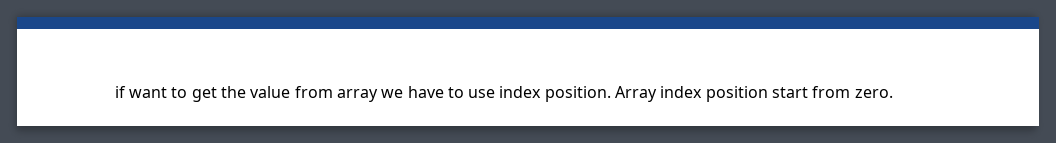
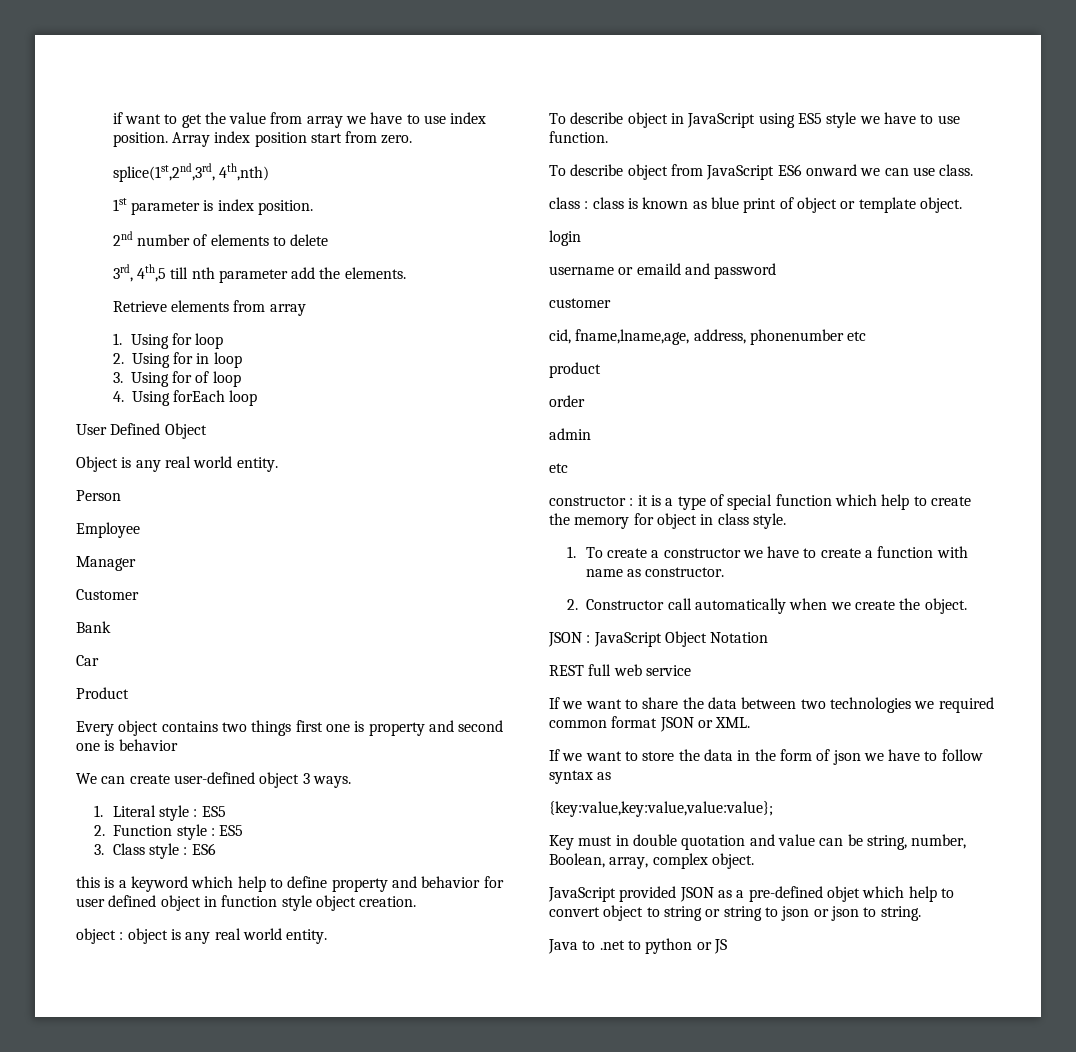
+ splice(1st,2nd,3rd, 4th,nth)
+ 1st parameter is index position.
+ 2nd number of elements to delete
+ 3rd, 4th,5 till nth parameter add the elements.
+ Retrieve elements from array
+ 1. Using for loop
+ 2. Using for in loop
+ 3. Using for of loop
+ 4. Using forEach loop
+ User Defined Object
+ Object is any real world entity.
+ Person
+ Employee
+ Manager
+ Customer
+ Bank
+ Car
+ Product
+ Every object contains two things first one is property and second one is behavior
+ We can create user-defined object 3 ways.
+ 1. Literal style : ES5
+ 2. Function style : ES5
+ 3. Class style : ES6
+ this is a keyword which help to define property and behavior for user defined object in function style object creation.
+ object : object is any real world entity.
+ To describe object in JavaScript using ES5 style we have to use function.
+ To describe object from JavaScript ES6 onward we can use class.
+ class : class is known as blue print of object or template object.
+ login
+ username or emaild and password
+ customer
+ cid, fname,lname,age, address, phonenumber etc
+ product
+ order
+ admin
+ etc
+ constructor : it is a type of special function which help to create the memory for object in class style.
+ 1. To create a constructor we have to create a function with name as constructor.
+ 2. Constructor call automatically when we create the object.
+ JSON : JavaScript Object Notation
+ REST full web service
+ If we want to share the data between two technologies we required common format JSON or XML.
+ If we want to store the data in the form of json we have to follow syntax as
+ {key:value,key:value,value:value};
+ Key must in double quotation and value can be string, number, Boolean, array, complex object.
+ JavaScript provided JSON as a pre-defined objet which help to convert object to string or string to json or json to string.
+ Java to .net to python or JS

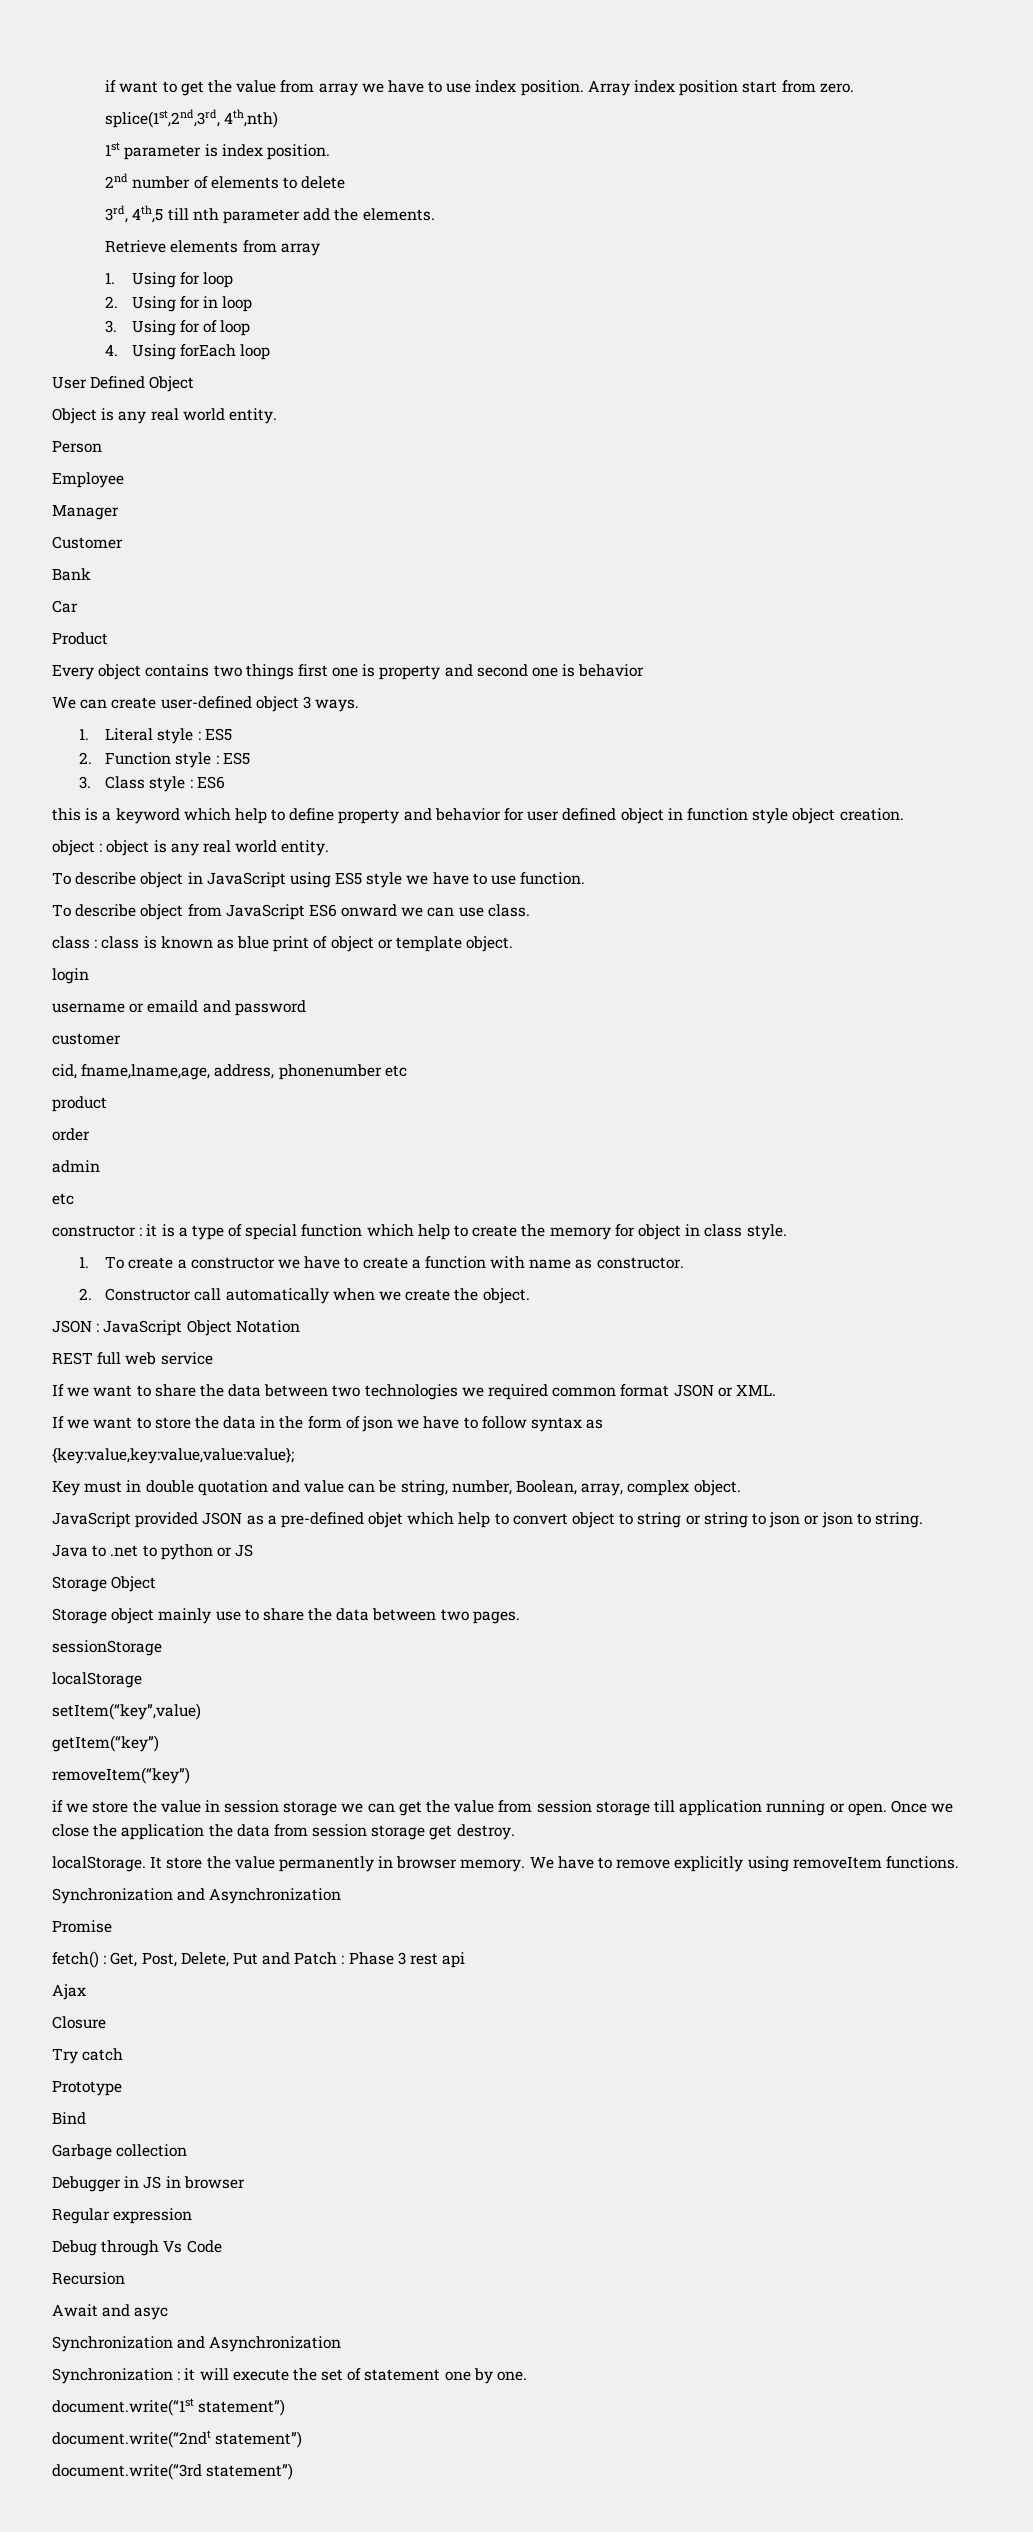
+ Storage Object
+ Storage object mainly use to share the data between two pages.
+ sessionStorage
+ localStorage
+ setItem(“key”,value)
+ getItem(“key”)
+ removeItem(“key”)
+ if we store the value in session storage we can get the value from session storage till application running or open. Once we close the application the data from session storage get destroy.
+ localStorage. It store the value permanently in browser memory. We have to remove explicitly using removeItem functions.
+ Synchronization and Asynchronization
+ Promise
+ fetch() : Get, Post, Delete, Put and Patch : Phase 3 rest api
+ Ajax
+ Closure
+ Try catch
+ Prototype
+ Bind
+ Garbage collection
+ Debugger in JS in browser
+ Regular expression
+ Debug through Vs Code
+ Recursion
+ Await and asyc
+ Synchronization and Asynchronization
+ Synchronization : it will execute the set of statement one by one.
+ document.write(“1st statement”)
+ document.write(“2ndt statement”)
+ document.write(“3rd statement”)

